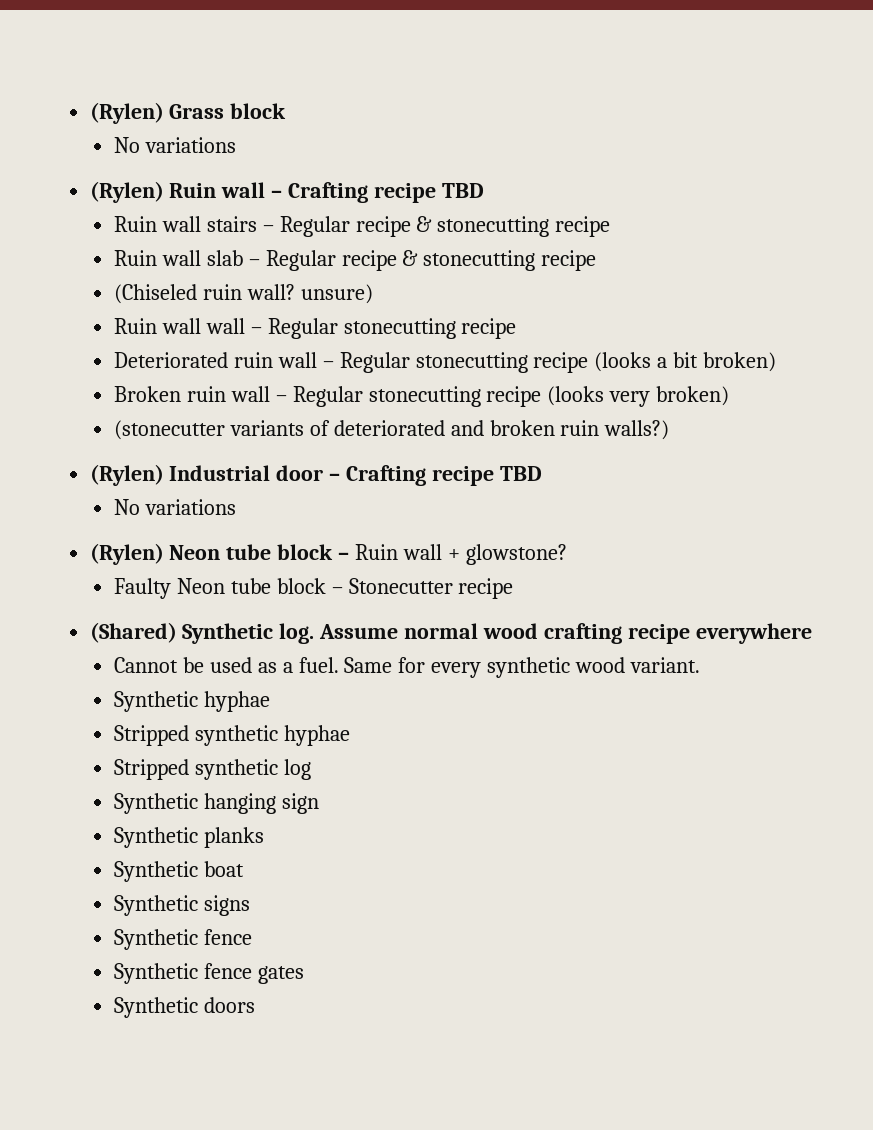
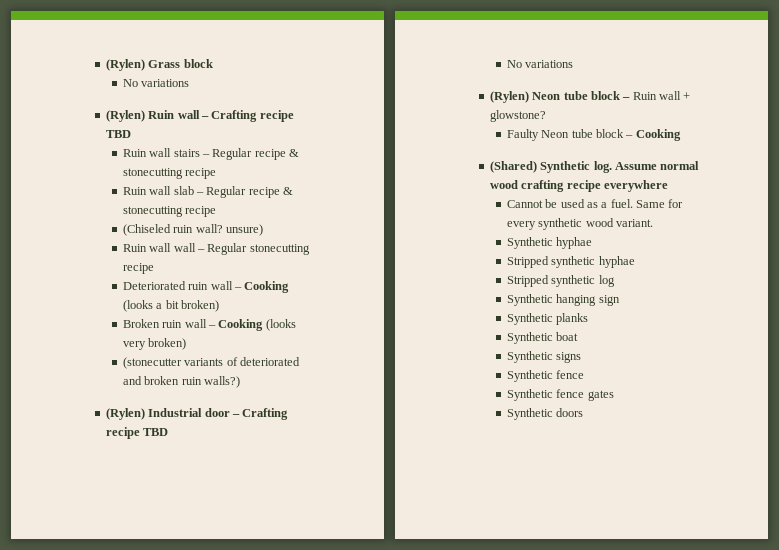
- Deteriorated ruin wall – Regular stonecutting recipe (looks a bit broken)
+ Deteriorated ruin wall – Cooking (looks a bit broken)
- Broken ruin wall – Regular stonecutting recipe (looks very broken)
+ Broken ruin wall – Cooking (looks very broken)
- Faulty Neon tube block – Stonecutter recipe
+ Faulty Neon tube block – Cooking

